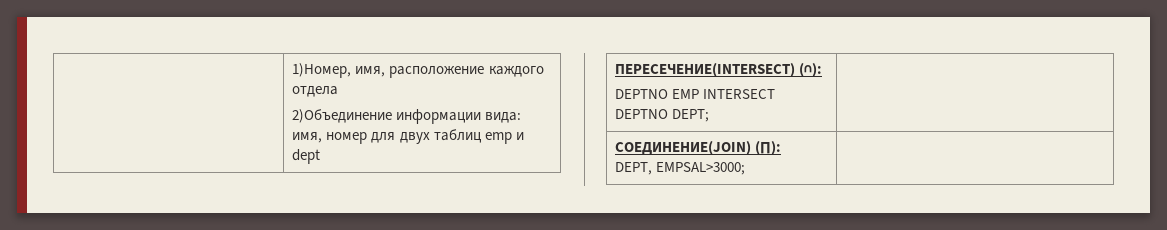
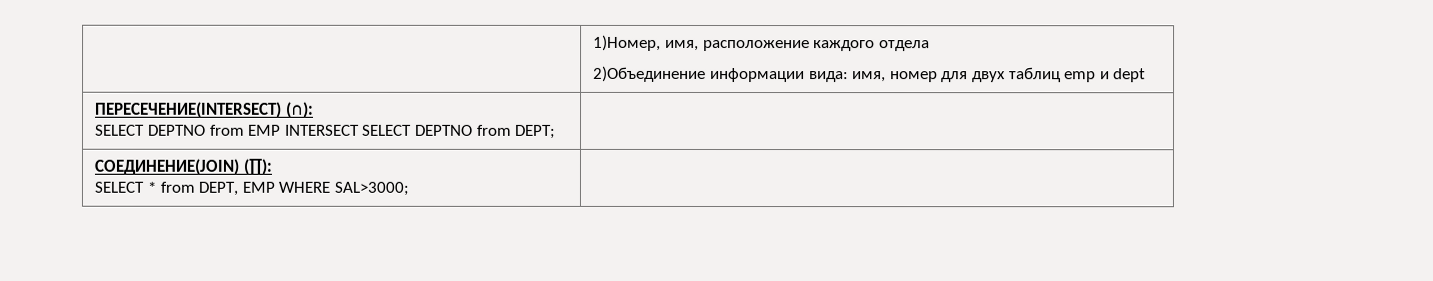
  ПЕРЕСЕЧЕНИЕ(INTERSECT) (∩):
- DEPTNO EMP INTERSECT DEPTNO DEPT; |
+ SELECT DEPTNO from EMP INTERSECT SELECT DEPTNO from DEPT; |
  СОЕДИНЕНИЕ(JOIN) (∏):
- DEPT, EMPSAL>3000; |
+ SELECT * from DEPT, EMP WHERE SAL>3000; |

